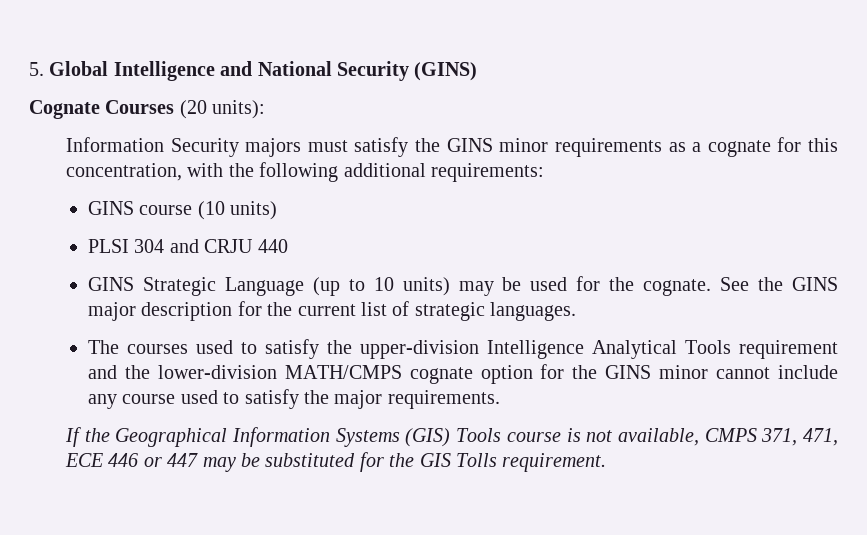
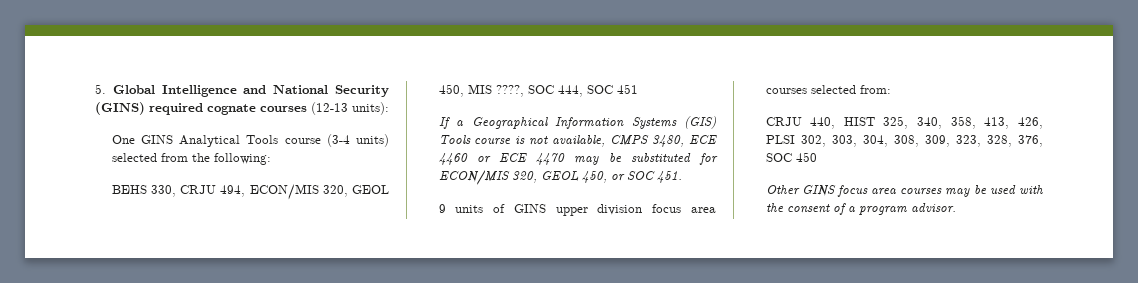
- 5. Global Intelligence and National Security (GINS)
- Cognate Courses (20 units):
- Information Security majors must satisfy the GINS minor requirements as a cognate for this concentration, with the following additional requirements:
- GINS course (10 units)
- PLSI 304 and CRJU 440
- GINS Strategic Language (up to 10 units) may be used for the cognate. See the GINS major description for the current list of strategic languages.
- The courses used to satisfy the upper-division Intelligence Analytical Tools requirement and the lower-division MATH/CMPS cognate option for the GINS minor cannot include any course used to satisfy the major requirements.
+ 5. Global Intelligence and National Security (GINS) required cognate courses (12-13 units):
+ One GINS Analytical Tools course (3-4 units) selected from the following:
+ BEHS 330, CRJU 494, ECON/MIS 320, GEOL 450, MIS ????, SOC 444, SOC 451
- If the Geographical Information Systems (GIS) Tools course is not available, CMPS 371, 471, ECE 446 or 447 may be substituted for the GIS Tolls requirement.
+ If a Geographical Information Systems (GIS) Tools course is not available, CMPS 3480, ECE 4460 or ECE 4470 may be substituted for ECON/MIS 320, GEOL 450, or SOC 451.
+ 9 units of GINS upper division focus area courses selected from:
+ CRJU 440, HIST 325, 340, 358, 413, 426, PLSI 302, 303, 304, 308, 309, 323, 328, 376, SOC 450
+ Other GINS focus area courses may be used with the consent of a program advisor.

